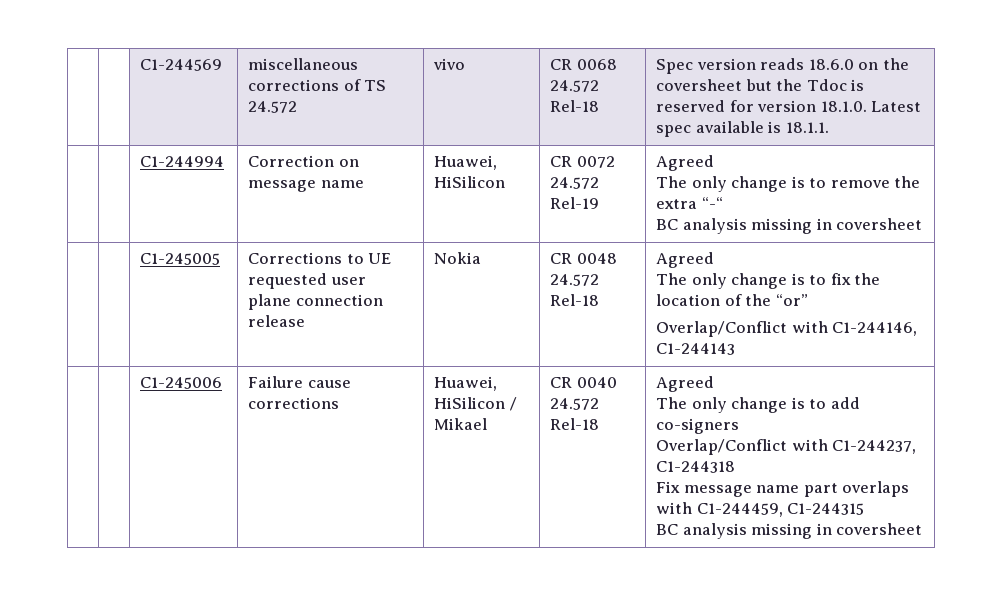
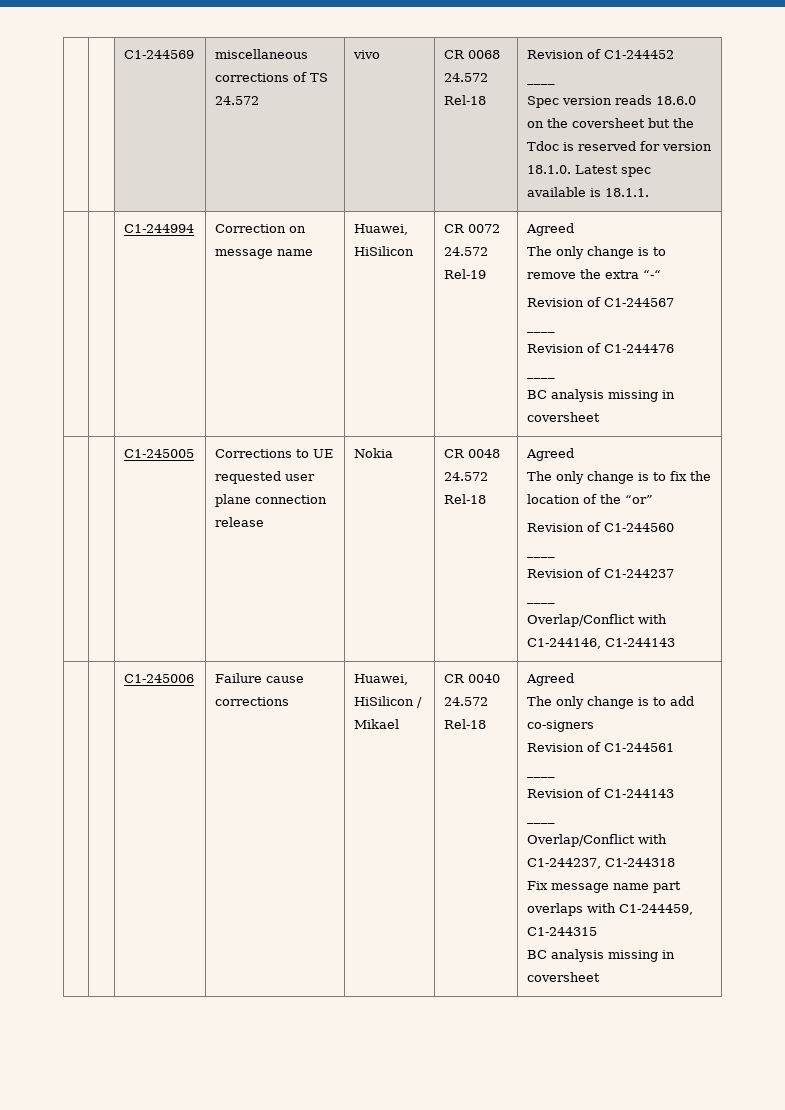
- | | C1-244569 | miscellaneous corrections of TS 24.572 | vivo | CR 0068 24.572 Rel-18 | Spec version reads 18.6.0 on the coversheet but the Tdoc is reserved for version 18.1.0. Latest spec available is 18.1.1.
+ | | C1-244569 | miscellaneous corrections of TS 24.572 | vivo | CR 0068 24.572 Rel-18 | Revision of C1-244452
+ ____
+ Spec version reads 18.6.0 on the coversheet but the Tdoc is reserved for version 18.1.0. Latest spec available is 18.1.1.
  | | C1-244994 | Correction on message name | Huawei, HiSilicon | CR 0072 24.572 Rel-19 | Agreed
  The only change is to remove the extra “-“
+ Revision of C1-244567
+ ____
+ Revision of C1-244476
+ ____
  | | C1-245005 | Corrections to UE requested user plane connection release | Nokia | CR 0048 24.572 Rel-18 | Agreed
  The only change is to fix the location of the “or”
+ Revision of C1-244560
+ ____
+ Revision of C1-244237
+ ____
+ Revision of C1-244561
+ ____
+ Revision of C1-244143
+ ____

